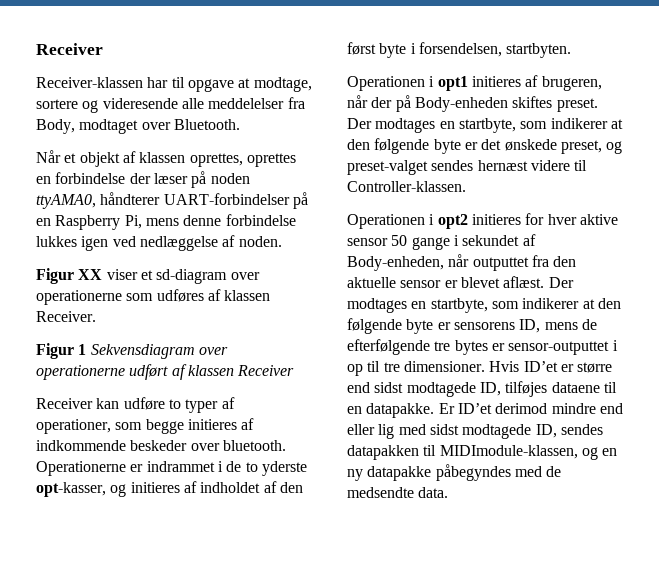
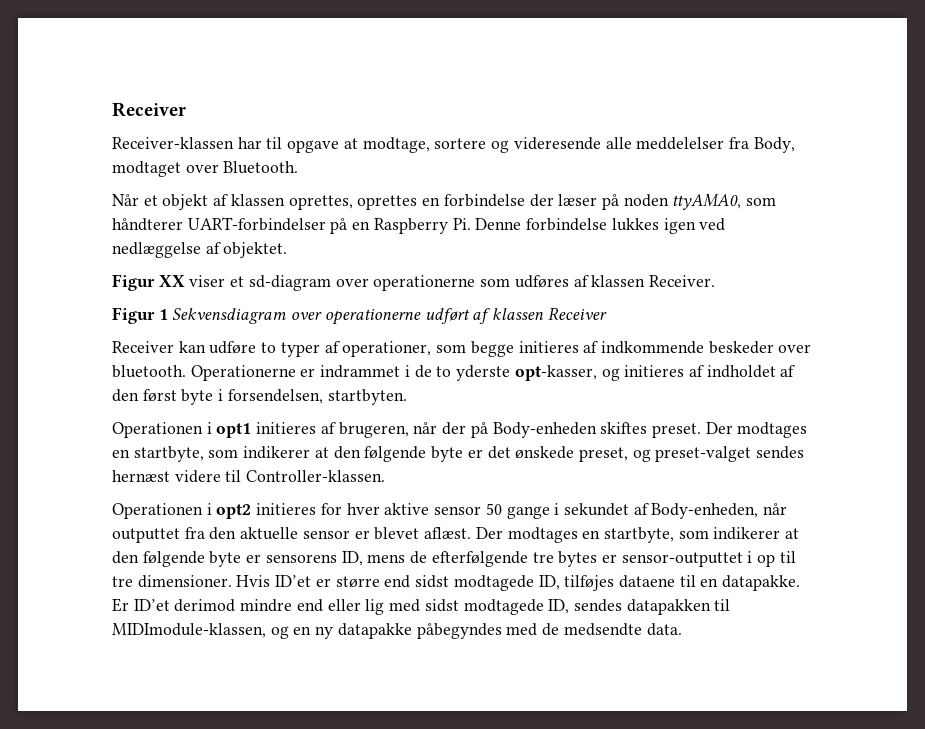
- Når et objekt af klassen oprettes, oprettes en forbindelse der læser på noden ttyAMA0, håndterer UART-forbindelser på en Raspberry Pi, mens denne forbindelse lukkes igen ved nedlæggelse af noden.
+ Når et objekt af klassen oprettes, oprettes en forbindelse der læser på noden ttyAMA0, som håndterer UART-forbindelser på en Raspberry Pi. Denne forbindelse lukkes igen ved nedlæggelse af objektet.

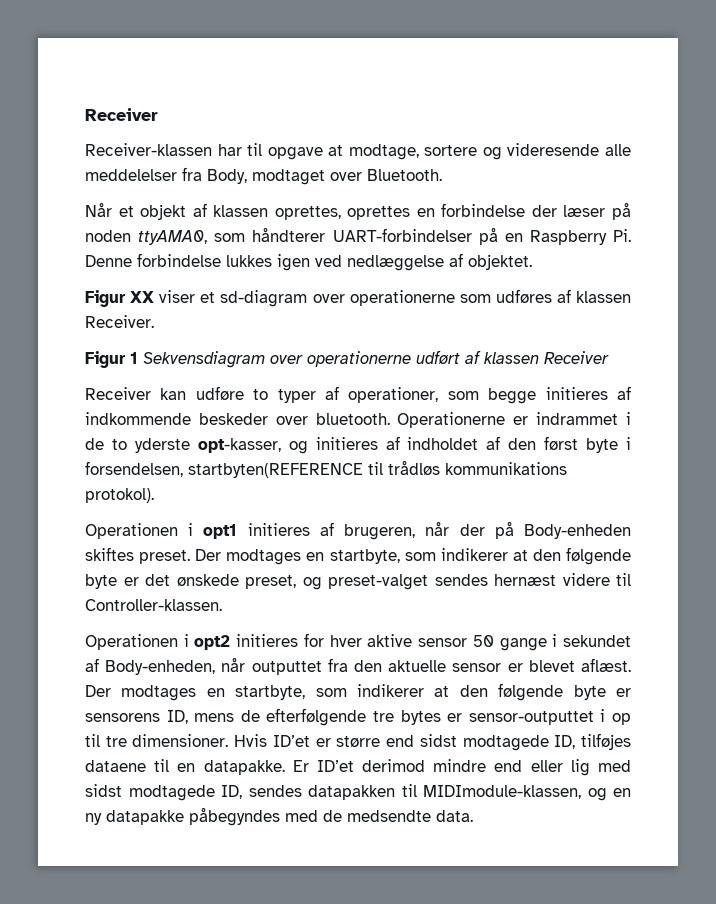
- Operationerne er indrammet i de to yderste opt-kasser, og initieres af indholdet af den først byte i forsendelsen, startbyten.
+ Operationerne er indrammet i de to yderste opt-kasser, og initieres af indholdet af den først byte i forsendelsen, startbyten(REFERENCE til trådløs kommunikations protokol).

